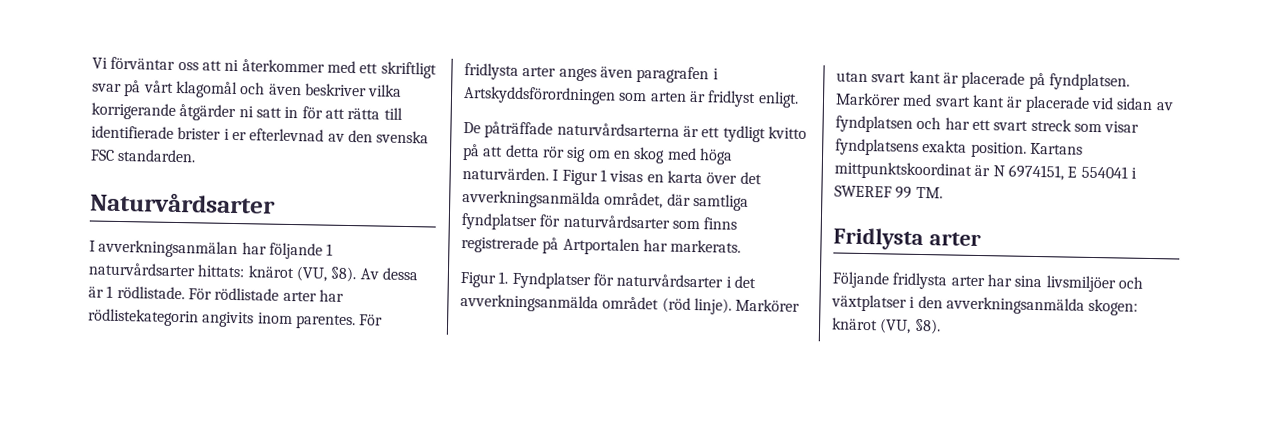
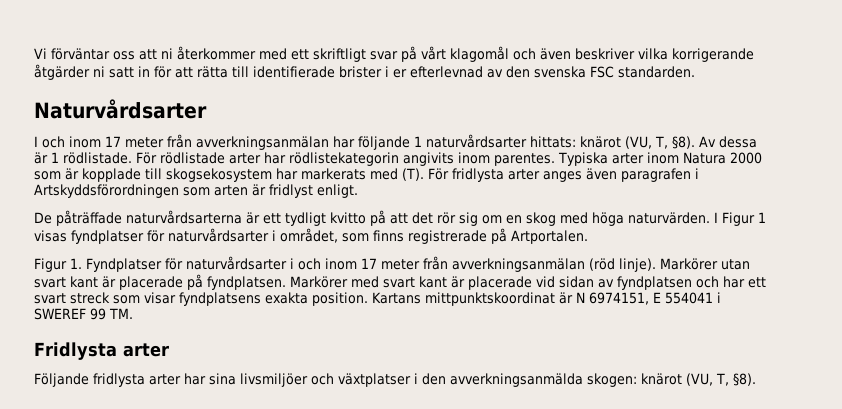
- I avverkningsanmälan har följande 1 naturvårdsarter hittats: knärot (VU, §8).
+ I och inom 17 meter från avverkningsanmälan har följande 1 naturvårdsarter hittats: knärot (VU, T, §8).
- För fridlysta arter anges även paragrafen i Artskyddsförordningen som arten är fridlyst enligt.
+ Typiska arter inom Natura 2000 som är kopplade till skogsekosystem har markerats med (T). För fridlysta arter anges även paragrafen i Artskyddsförordningen som arten är fridlyst enligt.
- De påträffade naturvårdsarterna är ett tydligt kvitto på att detta rör sig om en skog med höga naturvärden.
+ De påträffade naturvårdsarterna är ett tydligt kvitto på att det rör sig om en skog med höga naturvärden.
- I Figur 1 visas en karta över det avverkningsanmälda området, där samtliga fyndplatser för naturvårdsarter som finns registrerade på Artportalen har markerats.
+ I Figur 1 visas fyndplatser för naturvårdsarter i området, som finns registrerade på Artportalen.
- Figur 1. Fyndplatser för naturvårdsarter i det avverkningsanmälda området (röd linje).
+ Figur 1. Fyndplatser för naturvårdsarter i och inom 17 meter från avverkningsanmälan (röd linje).
- Följande fridlysta arter har sina livsmiljöer och växtplatser i den avverkningsanmälda skogen: knärot (VU, §8).
+ Följande fridlysta arter har sina livsmiljöer och växtplatser i den avverkningsanmälda skogen: knärot (VU, T, §8).

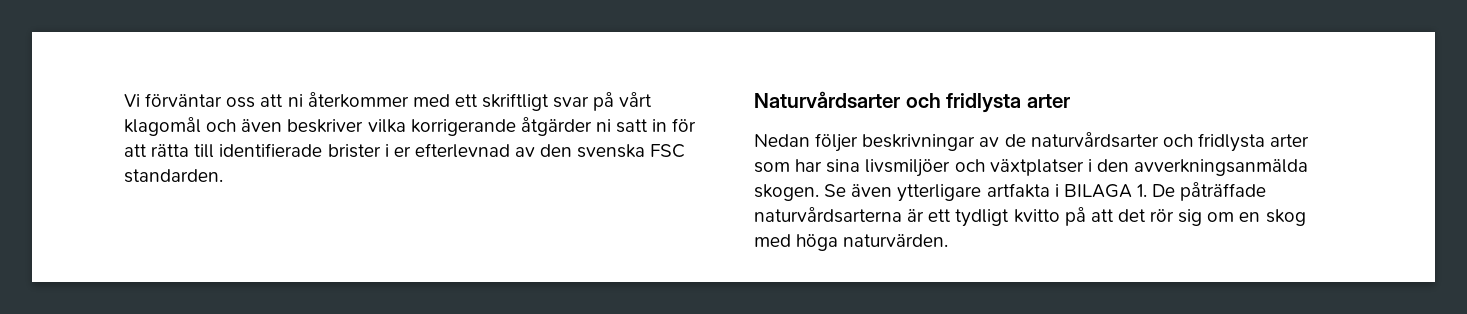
- Naturvårdsarter
- I och inom 17 meter från avverkningsanmälan har följande 1 naturvårdsarter hittats: knärot (VU, T, §8). Av dessa är 1 rödlistade. För rödlistade arter har rödlistekategorin angivits inom parentes. Typiska arter inom Natura 2000 som är kopplade till skogsekosystem har markerats med (T). För fridlysta arter anges även paragrafen i Artskyddsförordningen som arten är fridlyst enligt.
- De påträffade naturvårdsarterna är ett tydligt kvitto på att det rör sig om en skog med höga naturvärden. I Figur 1 visas fyndplatser för naturvårdsarter i området, som finns registrerade på Artportalen.
- Figur 1. Fyndplatser för naturvårdsarter i och inom 17 meter från avverkningsanmälan (röd linje). Markörer utan svart kant är placerade på fyndplatsen. Markörer med svart kant är placerade vid sidan av fyndplatsen och har ett svart streck som visar fyndplatsens exakta position. Kartans mittpunktskoordinat är N 6974151, E 554041 i SWEREF 99 TM.
- Fridlysta arter
- Följande fridlysta arter har sina livsmiljöer och växtplatser i den avverkningsanmälda skogen: knärot (VU, T, §8).
+ Naturvårdsarter och fridlysta arter
+ Nedan följer beskrivningar av de naturvårdsarter och fridlysta arter som har sina livsmiljöer och växtplatser i den avverkningsanmälda skogen. Se även ytterligare artfakta i BILAGA 1. De påträffade naturvårdsarterna är ett tydligt kvitto på att det rör sig om en skog med höga naturvärden.

